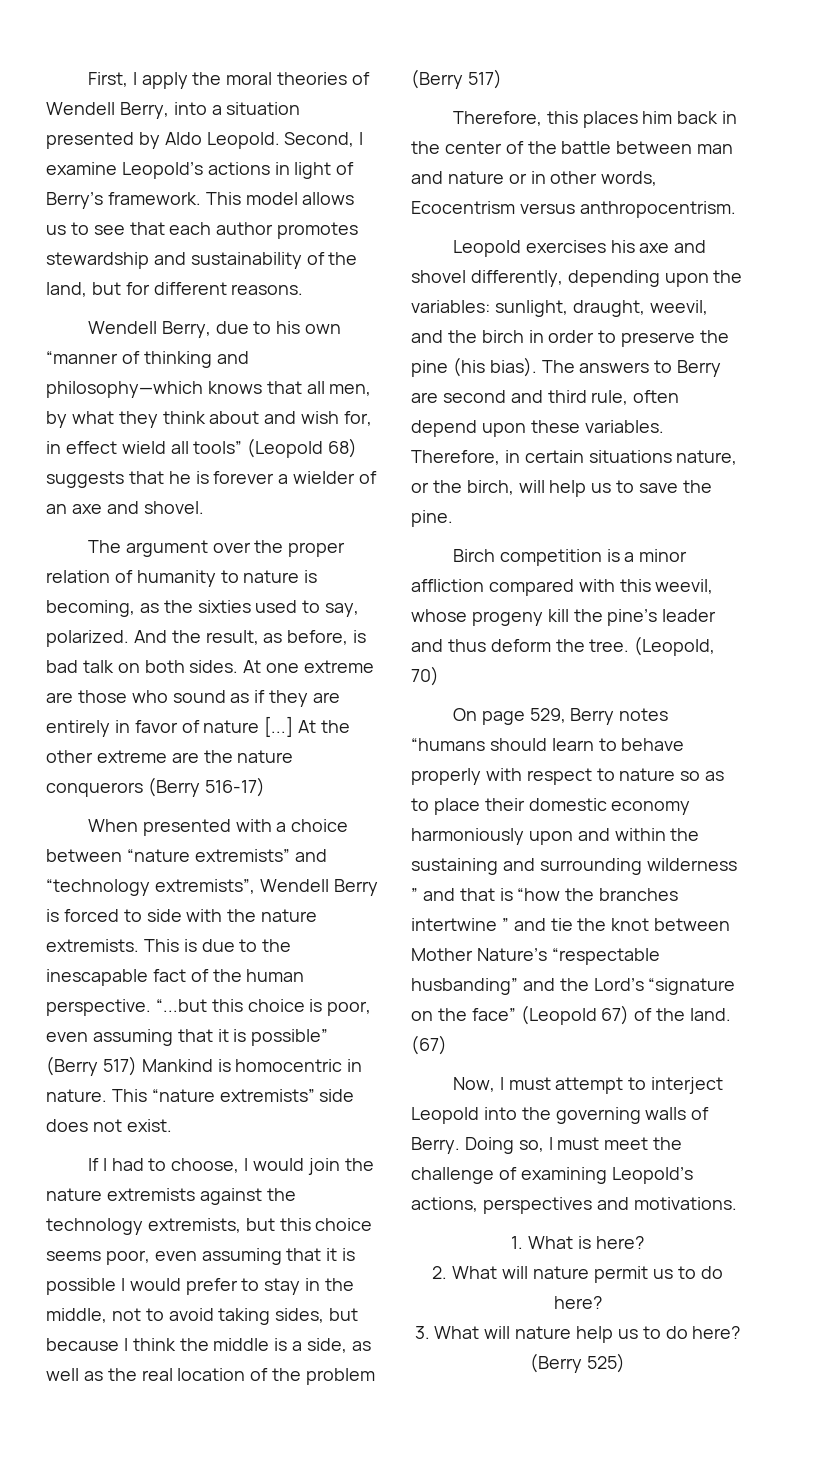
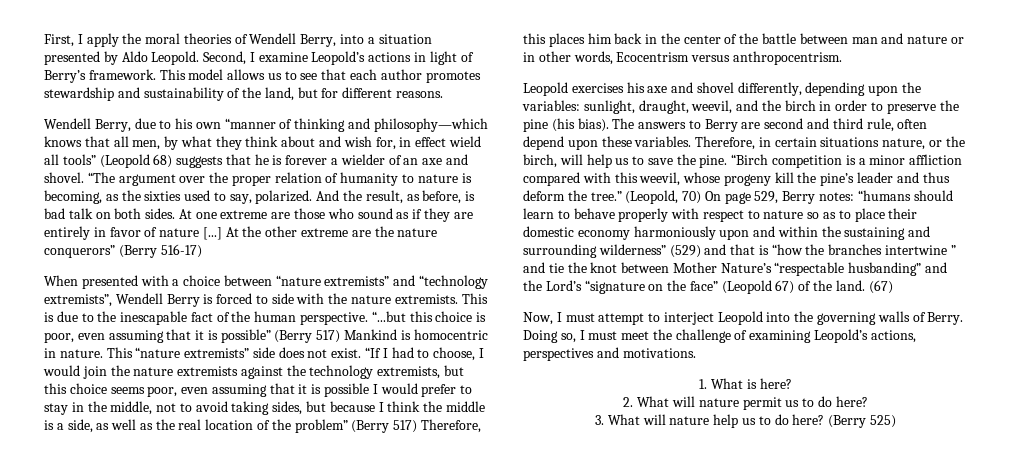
- Wendell Berry, due to his own “manner of thinking and philosophy—which knows that all men, by what they think about and wish for, in effect wield all tools” (Leopold 68) suggests that he is forever a wielder of an axe and shovel.
- The argument over the proper relation of humanity to nature is becoming, as the sixties used to say, polarized.
+ Wendell Berry, due to his own “manner of thinking and philosophy—which knows that all men, by what they think about and wish for, in effect wield all tools” (Leopold 68) suggests that he is forever a wielder of an axe and shovel. “The argument over the proper relation of humanity to nature is becoming, as the sixties used to say, polarized.
- At the other extreme are the nature conquerors (Berry 516-17)
+ At the other extreme are the nature conquerors” (Berry 516-17)
- This “nature extremists” side does not exist.
- If I had to choose, I would join the nature extremists against the technology extremists, but this choice seems poor, even assuming that it is possible I would prefer to stay in the middle, not to avoid taking sides, but because I think the middle is a side, as well as the real location of the problem (Berry 517)
- Therefore, this places him back in the center of the battle between man and nature or in other words, Ecocentrism versus anthropocentrism.
+ This “nature extremists” side does not exist. “If I had to choose, I would join the nature extremists against the technology extremists, but this choice seems poor, even assuming that it is possible I would prefer to stay in the middle, not to avoid taking sides, but because I think the middle is a side, as well as the real location of the problem” (Berry 517) Therefore, this places him back in the center of the battle between man and nature or in other words, Ecocentrism versus anthropocentrism.
- Therefore, in certain situations nature, or the birch, will help us to save the pine.
- Birch competition is a minor affliction compared with this weevil, whose progeny kill the pine’s leader and thus deform the tree.
+ Therefore, in certain situations nature, or the birch, will help us to save the pine. “Birch competition is a minor affliction compared with this weevil, whose progeny kill the pine’s leader and thus deform the tree.”
- (Leopold, 70)
- On page 529, Berry notes “humans should learn to behave properly with respect to nature so as to place their domestic economy harmoniously upon and within the sustaining and surrounding wilderness ” and that is “how the branches intertwine ” and tie the knot between Mother Nature’s “respectable husbanding” and the Lord’s “signature on the face” (Leopold 67) of the land.
+ (Leopold, 70) On page 529, Berry notes: “humans should learn to behave properly with respect to nature so as to place their domestic economy harmoniously upon and within the sustaining and surrounding wilderness” (529) and that is “how the branches intertwine ” and tie the knot between Mother Nature’s “respectable husbanding” and the Lord’s “signature on the face” (Leopold 67) of the land.

